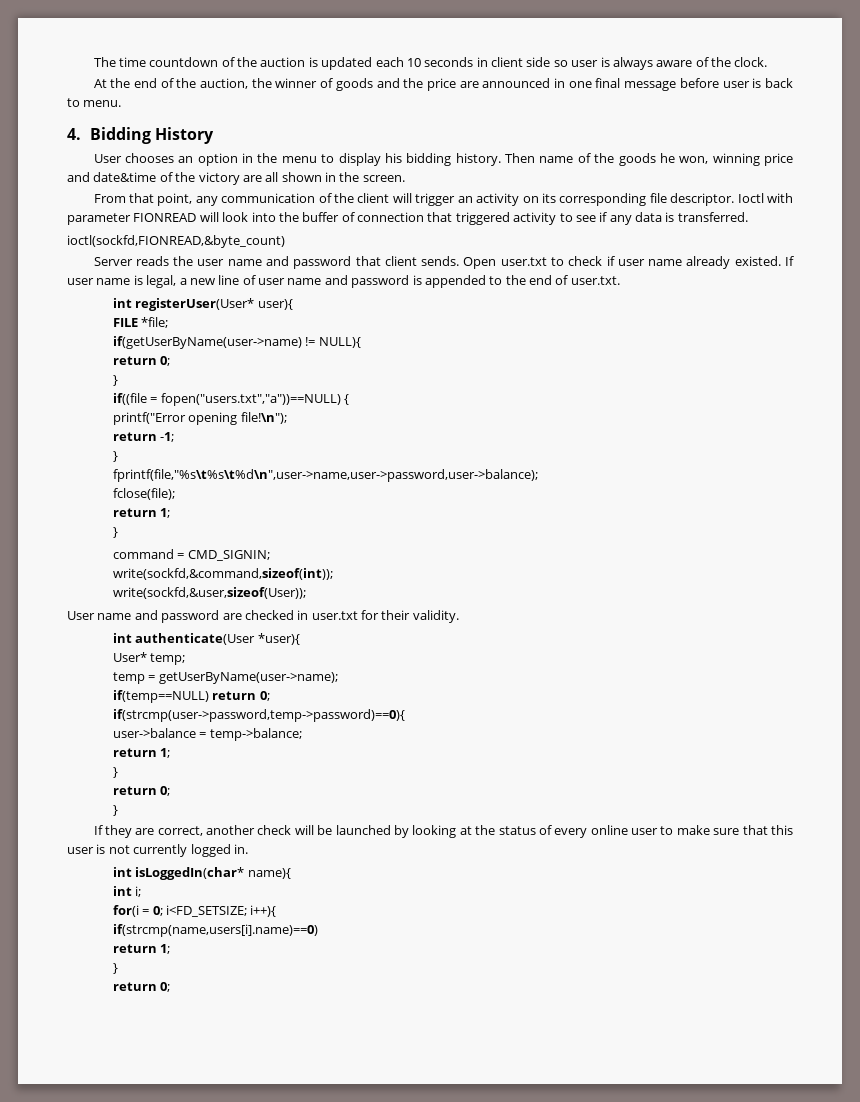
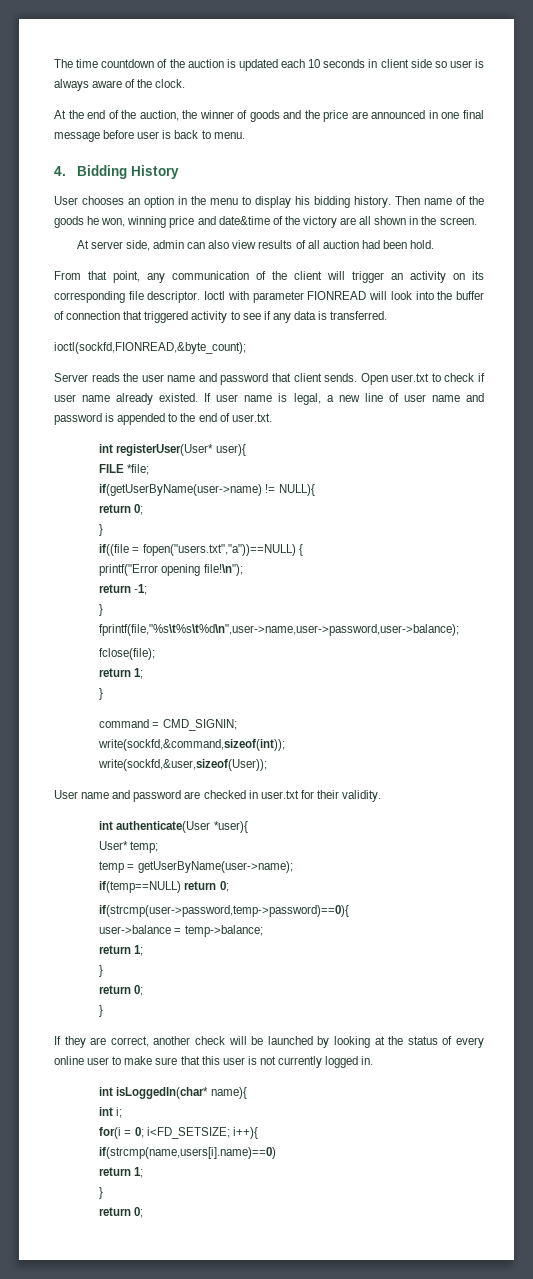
+ At server side, admin can also view results of all auction had been hold.
- ioctl(sockfd,FIONREAD,&byte_count)
+ ioctl(sockfd,FIONREAD,&byte_count);

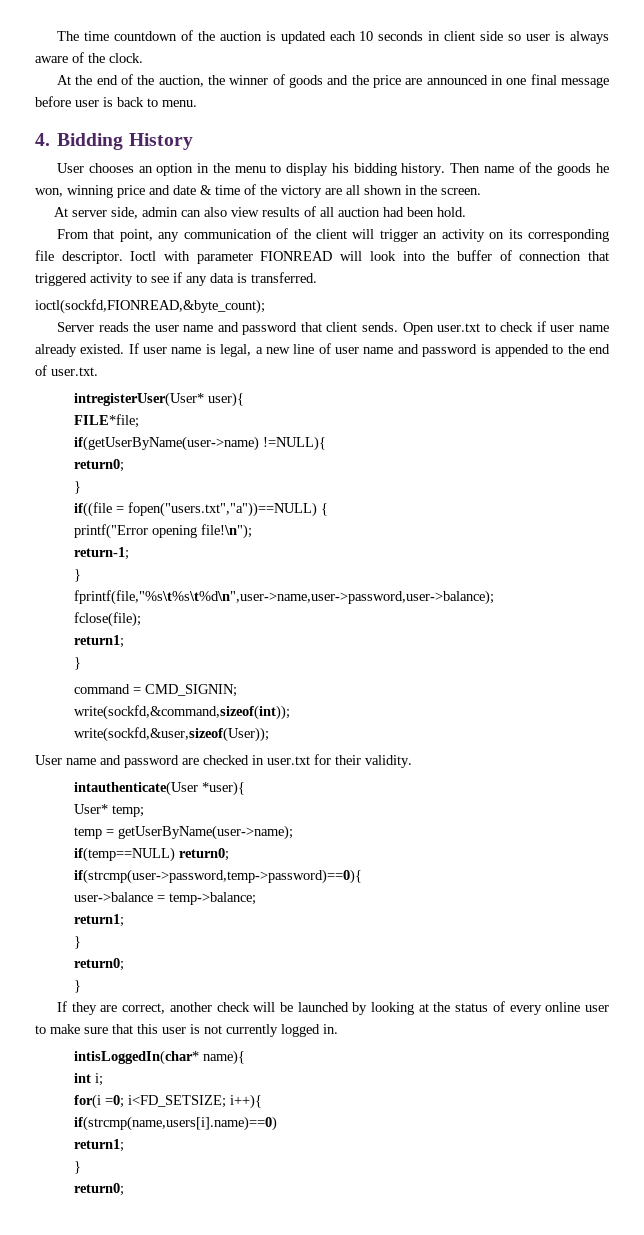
- Then name of the goods he won, winning price and date&time of the victory are all shown in the screen.
+ Then name of the goods he won, winning price and date & time of the victory are all shown in the screen.
- int registerUser(User* user){
+ intregisterUser(User* user){
- FILE *file;
+ FILE*file;
- if(getUserByName(user->name) != NULL){
- return 0;
+ if(getUserByName(user->name) !=NULL){
+ return0;
- return -1;
+ return-1;
  fclose(file);
- return 1;
+ return1;
- int authenticate(User *user){
+ intauthenticate(User *user){
- if(temp==NULL) return 0;
+ if(temp==NULL) return0;
  user->balance = temp->balance;
- return 1;
+ return1;
  }
- return 0;
+ return0;
- int isLoggedIn(char* name){
+ intisLoggedIn(char* name){
- for(i = 0; i<FD_SETSIZE; i++){
+ for(i =0; i<FD_SETSIZE; i++){
  if(strcmp(name,users[i].name)==0)
- return 1;
+ return1;
  }
- return 0;
+ return0;

